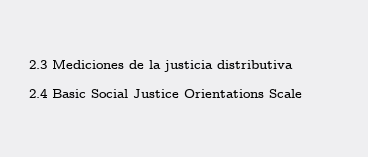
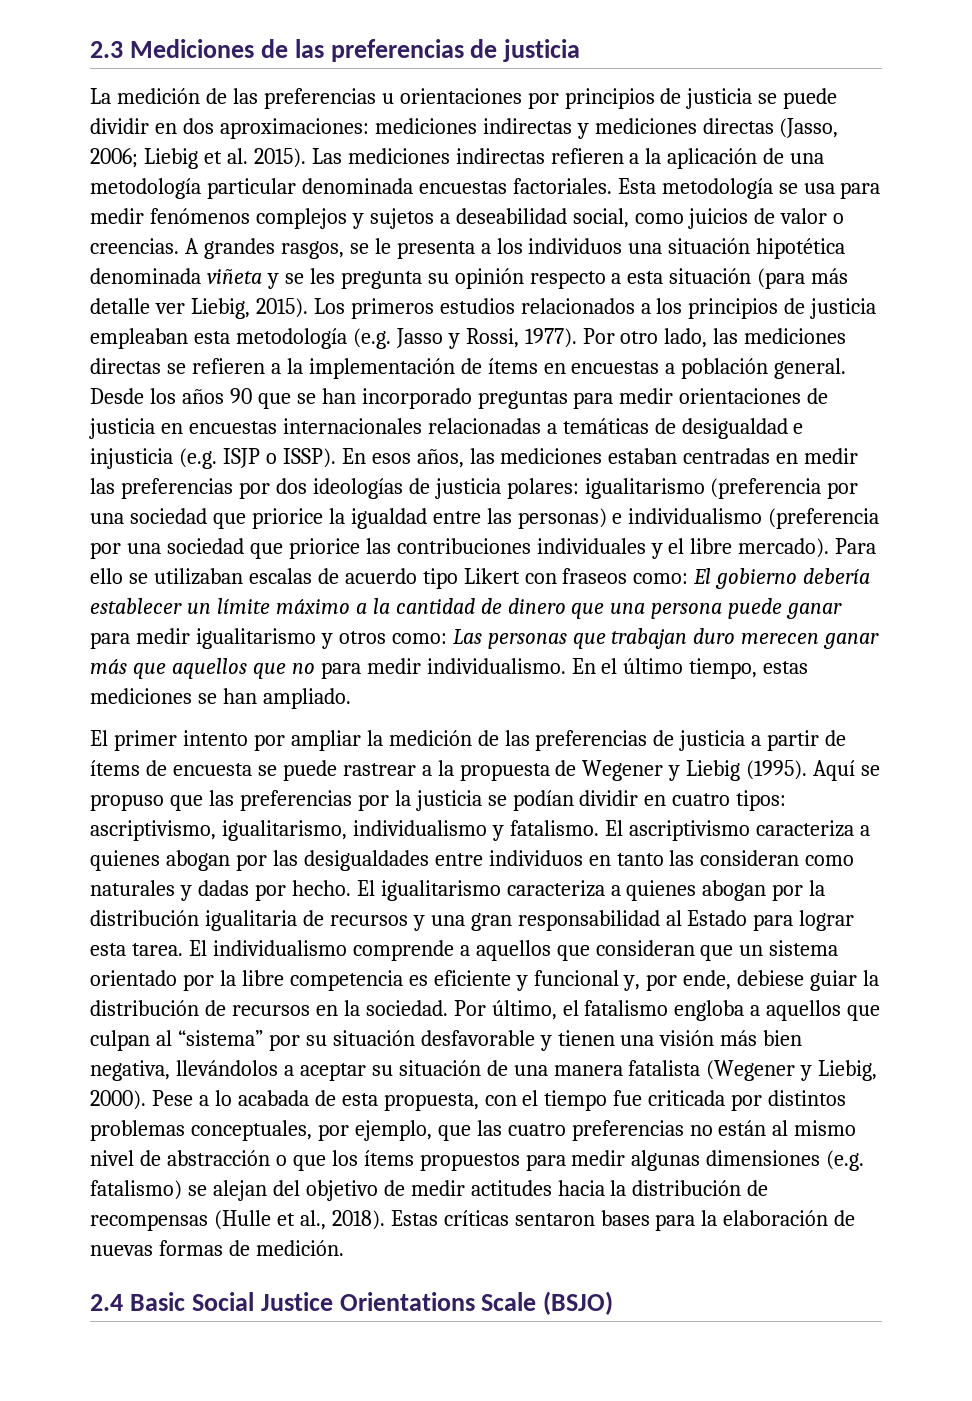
- 2.3 Mediciones de la justicia distributiva
+ 2.3 Mediciones de las preferencias de justicia
+ La medición de las preferencias u orientaciones por principios de justicia se puede dividir en dos aproximaciones: mediciones indirectas y mediciones directas (Jasso, 2006; Liebig et al. 2015). Las mediciones indirectas refieren a la aplicación de una metodología particular denominada encuestas factoriales. Esta metodología se usa para medir fenómenos complejos y sujetos a deseabilidad social, como juicios de valor o creencias. A grandes rasgos, se le presenta a los individuos una situación hipotética denominada viñeta y se les pregunta su opinión respecto a esta situación (para más detalle ver Liebig, 2015). Los primeros estudios relacionados a los principios de justicia empleaban esta metodología (e.g. Jasso y Rossi, 1977). Por otro lado, las mediciones directas se refieren a la implementación de ítems en encuestas a población general. Desde los años 90 que se han incorporado preguntas para medir orientaciones de justicia en encuestas internacionales relacionadas a temáticas de desigualdad e injusticia (e.g. ISJP o ISSP). En esos años, las mediciones estaban centradas en medir las preferencias por dos ideologías de justicia polares: igualitarismo (preferencia por una sociedad que priorice la igualdad entre las personas) e individualismo (preferencia por una sociedad que priorice las contribuciones individuales y el libre mercado). Para ello se utilizaban escalas de acuerdo tipo Likert con fraseos como: El gobierno debería establecer un límite máximo a la cantidad de dinero que una persona puede ganar para medir igualitarismo y otros como: Las personas que trabajan duro merecen ganar más que aquellos que no para medir individualismo. En el último tiempo, estas mediciones se han ampliado.
+ El primer intento por ampliar la medición de las preferencias de justicia a partir de ítems de encuesta se puede rastrear a la propuesta de Wegener y Liebig (1995). Aquí se propuso que las preferencias por la justicia se podían dividir en cuatro tipos: ascriptivismo, igualitarismo, individualismo y fatalismo. El ascriptivismo caracteriza a quienes abogan por las desigualdades entre individuos en tanto las consideran como naturales y dadas por hecho. El igualitarismo caracteriza a quienes abogan por la distribución igualitaria de recursos y una gran responsabilidad al Estado para lograr esta tarea. El individualismo comprende a aquellos que consideran que un sistema orientado por la libre competencia es eficiente y funcional y, por ende, debiese guiar la distribución de recursos en la sociedad. Por último, el fatalismo engloba a aquellos que culpan al “sistema” por su situación desfavorable y tienen una visión más bien negativa, llevándolos a aceptar su situación de una manera fatalista (Wegener y Liebig, 2000). Pese a lo acabada de esta propuesta, con el tiempo fue criticada por distintos problemas conceptuales, por ejemplo, que las cuatro preferencias no están al mismo nivel de abstracción o que los ítems propuestos para medir algunas dimensiones (e.g. fatalismo) se alejan del objetivo de medir actitudes hacia la distribución de recompensas (Hulle et al., 2018). Estas críticas sentaron bases para la elaboración de nuevas formas de medición.
- 2.4 Basic Social Justice Orientations Scale
+ 2.4 Basic Social Justice Orientations Scale (BSJO)

